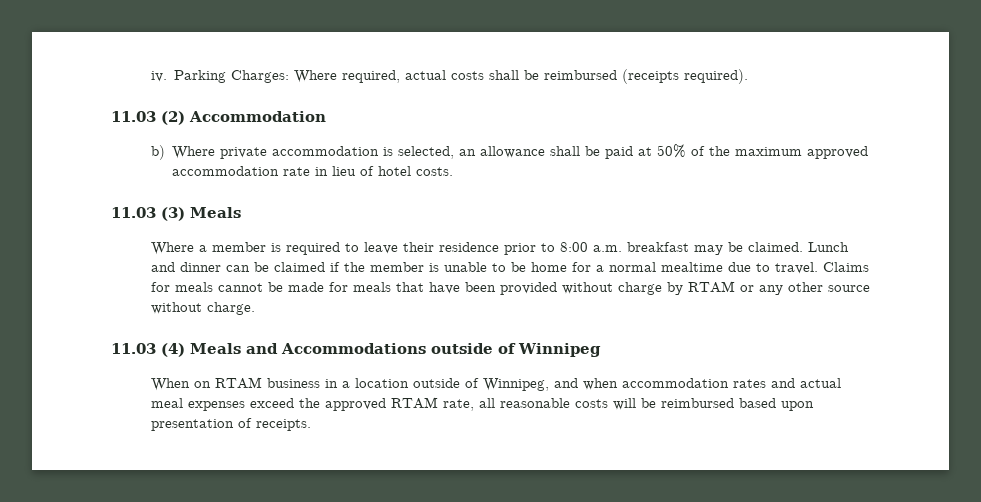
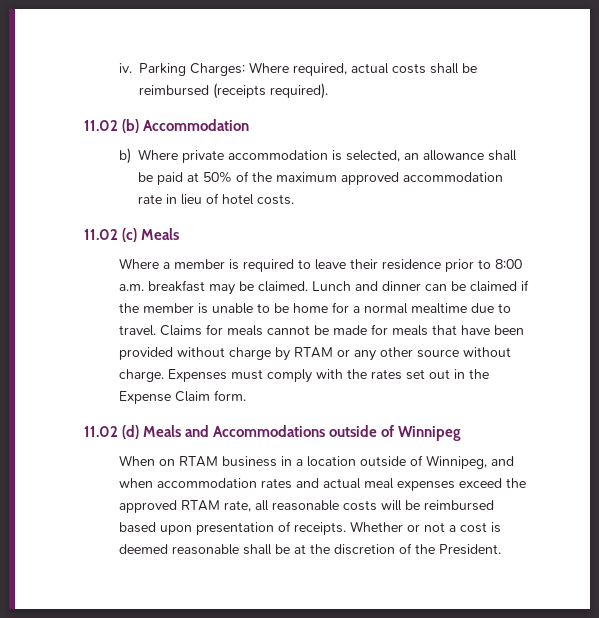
- 11.03 (2) Accommodation
+ 11.02 (b) Accommodation
- 11.03 (3) Meals
+ 11.02 (c) Meals
- Claims for meals cannot be made for meals that have been provided without charge by RTAM or any other source without charge.
- 11.03 (4) Meals and Accommodations outside of Winnipeg
+ Claims for meals cannot be made for meals that have been provided without charge by RTAM or any other source without charge. Expenses must comply with the rates set out in the Expense Claim form.
+ 11.02 (d) Meals and Accommodations outside of Winnipeg
+ Whether or not a cost is deemed reasonable shall be at the discretion of the President.

